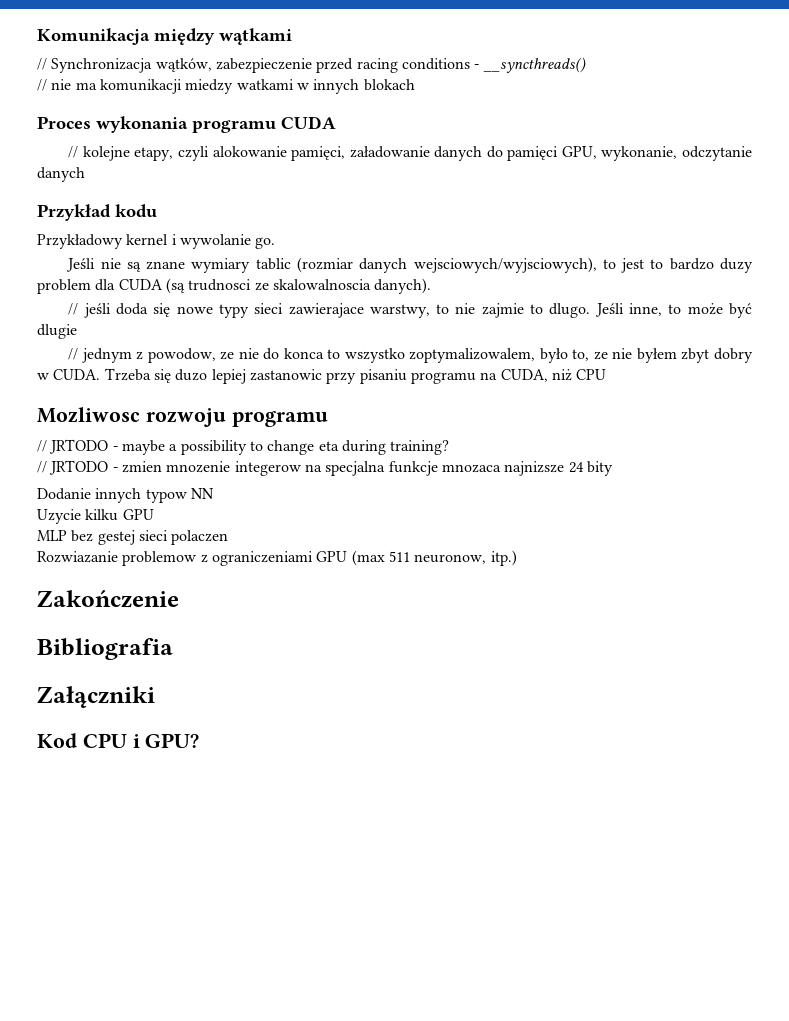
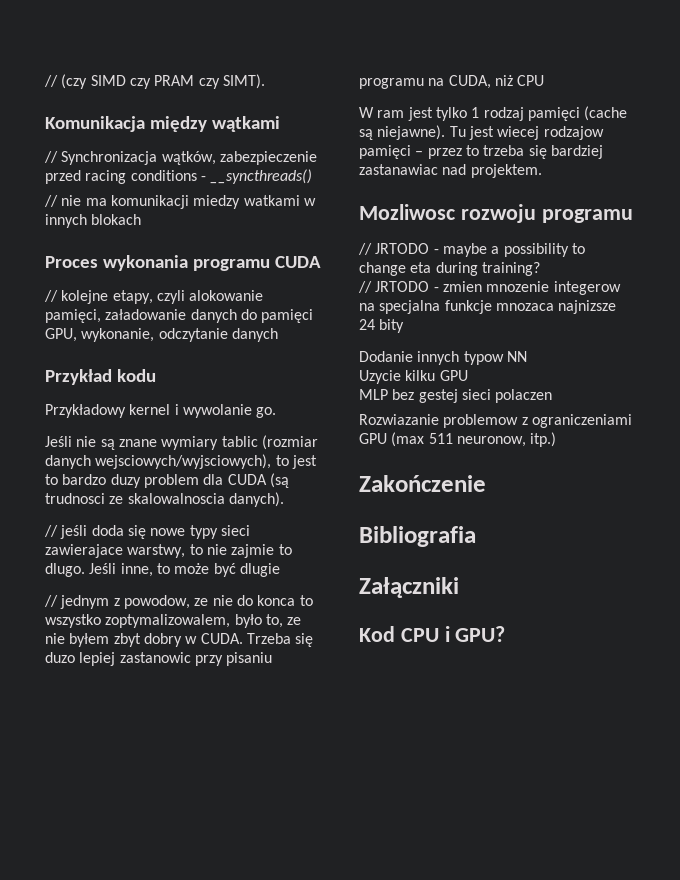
+ // (czy SIMD czy PRAM czy SIMT).
+ W ram jest tylko 1 rodzaj pamięci (cache są niejawne). Tu jest wiecej rodzajow pamięci – przez to trzeba się bardziej zastanawiac nad projektem.

